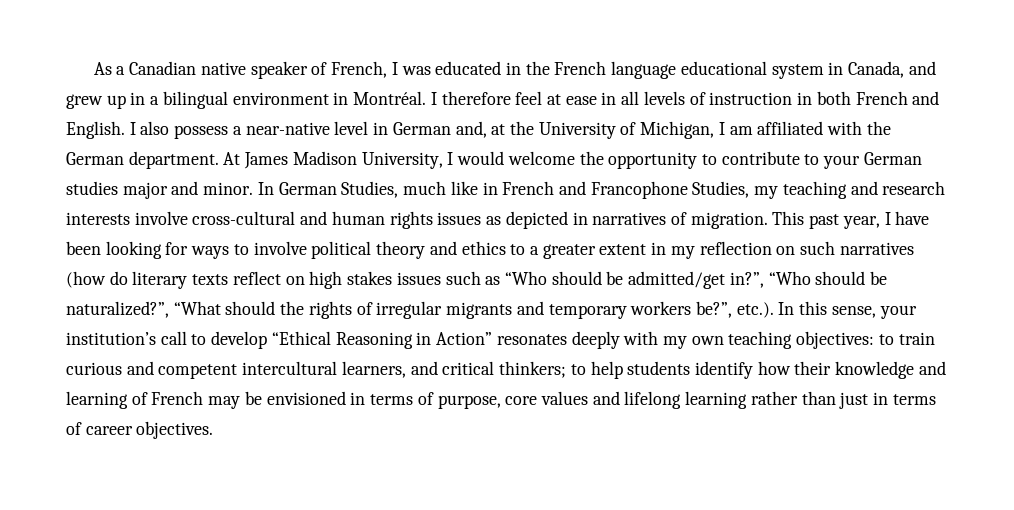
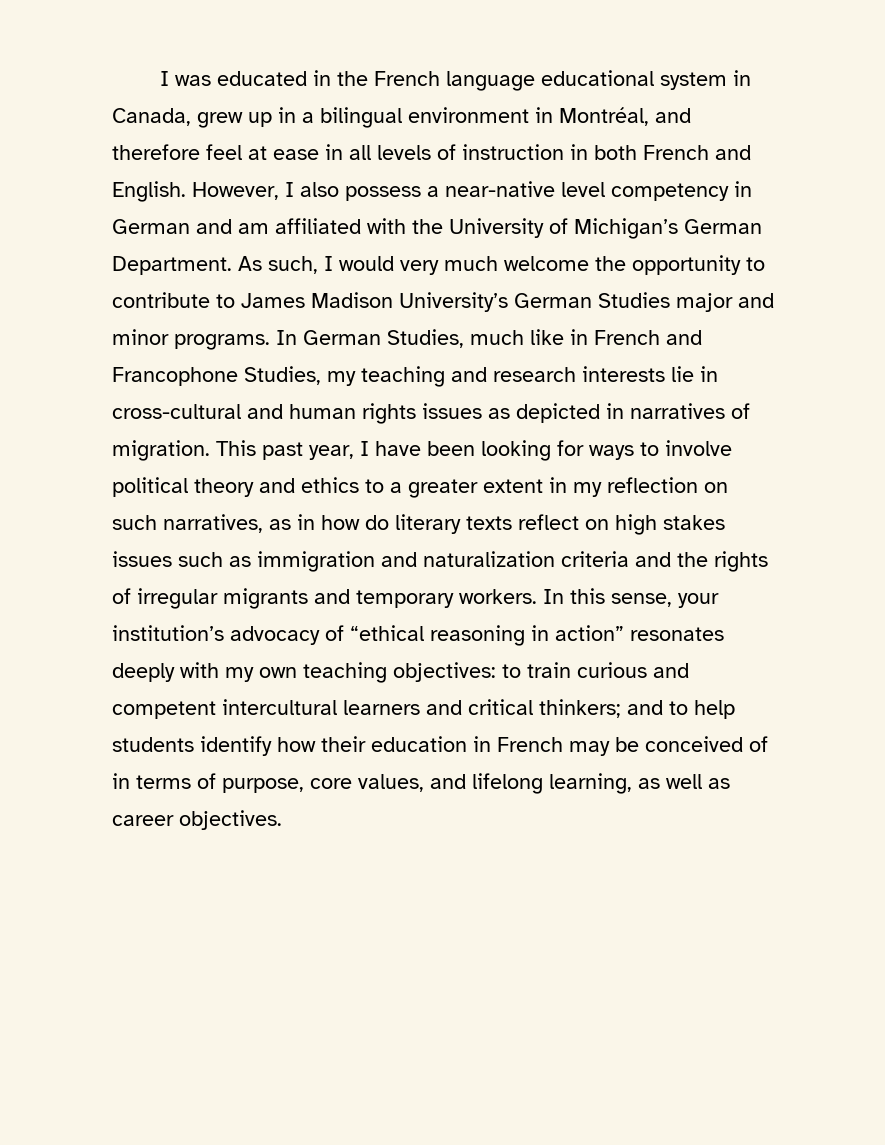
- As a Canadian native speaker of French, I was educated in the French language educational system in Canada, and grew up in a bilingual environment in Montréal. I therefore feel at ease in all levels of instruction in both French and English.
+ I was educated in the French language educational system in Canada, grew up in a bilingual environment in Montréal, and therefore feel at ease in all levels of instruction in both French and English.
- I also possess a near-native level in German and, at the University of Michigan, I am affiliated with the German department. At James Madison University, I would welcome the opportunity to contribute to your German studies major and minor.
+ However, I also possess a near-native level competency in German and am affiliated with the University of Michigan’s German Department. As such, I would very much welcome the opportunity to contribute to James Madison University’s German Studies major and minor programs.
- In German Studies, much like in French and Francophone Studies, my teaching and research interests involve cross-cultural and human rights issues as depicted in narratives of migration.
+ In German Studies, much like in French and Francophone Studies, my teaching and research interests lie in cross-cultural and human rights issues as depicted in narratives of migration.
- This past year, I have been looking for ways to involve political theory and ethics to a greater extent in my reflection on such narratives (how do literary texts reflect on high stakes issues such as “Who should be admitted/get in?”, “Who should be naturalized?”, “What should the rights of irregular migrants and temporary workers be?”, etc.). In this sense, your institution’s call to develop “Ethical Reasoning in Action” resonates deeply with my own teaching objectives:
+ This past year, I have been looking for ways to involve political theory and ethics to a greater extent in my reflection on such narratives, as in how do literary texts reflect on high stakes issues such as immigration and naturalization criteria and the rights of irregular migrants and temporary workers. In this sense, your institution’s advocacy of “ethical reasoning in action” resonates deeply with my own teaching objectives:
- to train curious and competent intercultural learners, and critical thinkers;
+ to train curious and competent intercultural learners and critical thinkers;
- to help students identify how their knowledge and learning of French may be envisioned in terms of purpose, core values and lifelong learning rather than just in terms of career objectives.
+ and to help students identify how their education in French may be conceived of in terms of purpose, core values, and lifelong learning, as well as career objectives.

